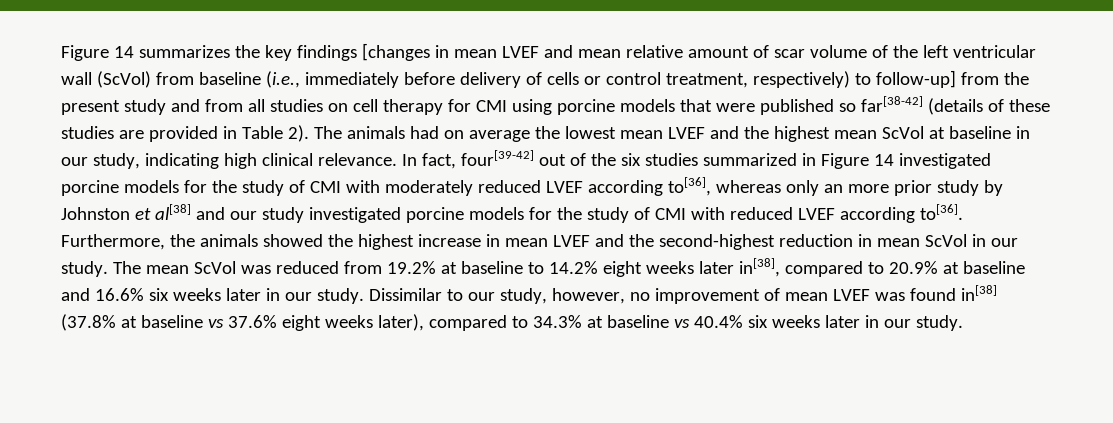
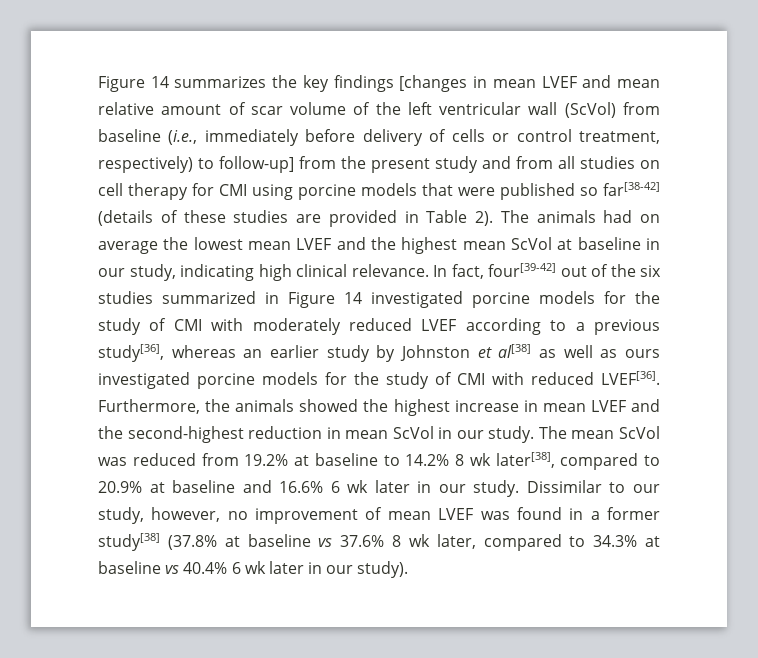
- In fact, four[39-42] out of the six studies summarized in Figure 14 investigated porcine models for the study of CMI with moderately reduced LVEF according to[36], whereas only an more prior study by Johnston et al[38] and our study investigated porcine models for the study of CMI with reduced LVEF according to[36].
+ In fact, four[39-42] out of the six studies summarized in Figure 14 investigated porcine models for the study of CMI with moderately reduced LVEF according to a previous study[36], whereas an earlier study by Johnston et al[38] as well as ours investigated porcine models for the study of CMI with reduced LVEF[36].
- The mean ScVol was reduced from 19.2% at baseline to 14.2% eight weeks later in[38], compared to 20.9% at baseline and 16.6% six weeks later in our study.
+ The mean ScVol was reduced from 19.2% at baseline to 14.2% 8 wk later[38], compared to 20.9% at baseline and 16.6% 6 wk later in our study.
- Dissimilar to our study, however, no improvement of mean LVEF was found in[38] (37.8% at baseline vs 37.6% eight weeks later), compared to 34.3% at baseline vs 40.4% six weeks later in our study.
+ Dissimilar to our study, however, no improvement of mean LVEF was found in a former study[38] (37.8% at baseline vs 37.6% 8 wk later, compared to 34.3% at baseline vs 40.4% 6 wk later in our study).

